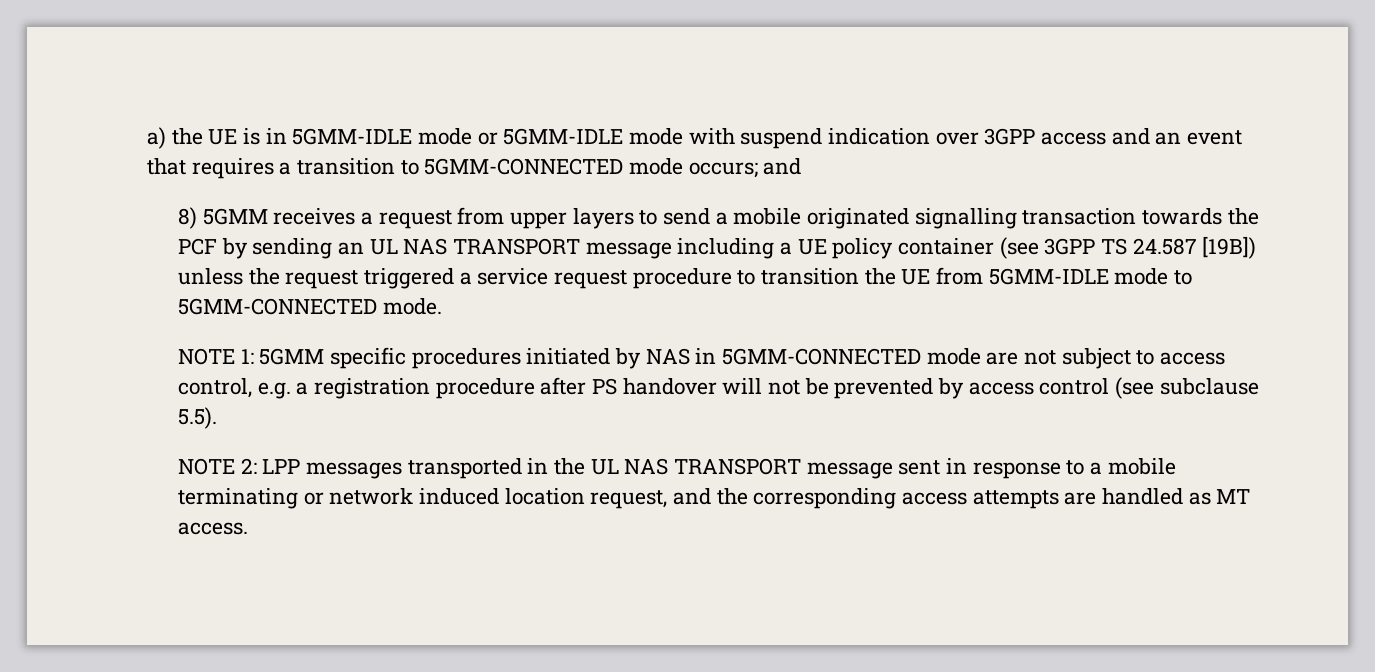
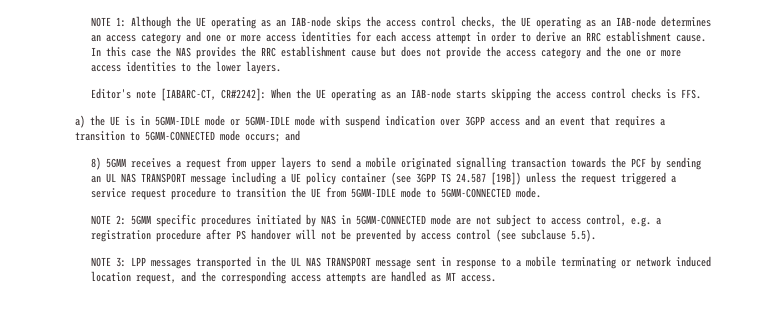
+ NOTE 1: Although the UE operating as an IAB-node skips the access control checks, the UE operating as an IAB-node determines an access category and one or more access identities for each access attempt in order to derive an RRC establishment cause. In this case the NAS provides the RRC establishment cause but does not provide the access category and the one or more access identities to the lower layers.
+ Editor's note [IABARC-CT, CR#2242]: When the UE operating as an IAB-node starts skipping the access control checks is FFS.
- NOTE 1: 5GMM specific procedures initiated by NAS in 5GMM-CONNECTED mode are not subject to access control, e.g. a registration procedure after PS handover will not be prevented by access control (see subclause 5.5).
+ NOTE 2: 5GMM specific procedures initiated by NAS in 5GMM-CONNECTED mode are not subject to access control, e.g. a registration procedure after PS handover will not be prevented by access control (see subclause 5.5).
- NOTE 2: LPP messages transported in the UL NAS TRANSPORT message sent in response to a mobile terminating or network induced location request, and the corresponding access attempts are handled as MT access.
+ NOTE 3: LPP messages transported in the UL NAS TRANSPORT message sent in response to a mobile terminating or network induced location request, and the corresponding access attempts are handled as MT access.

